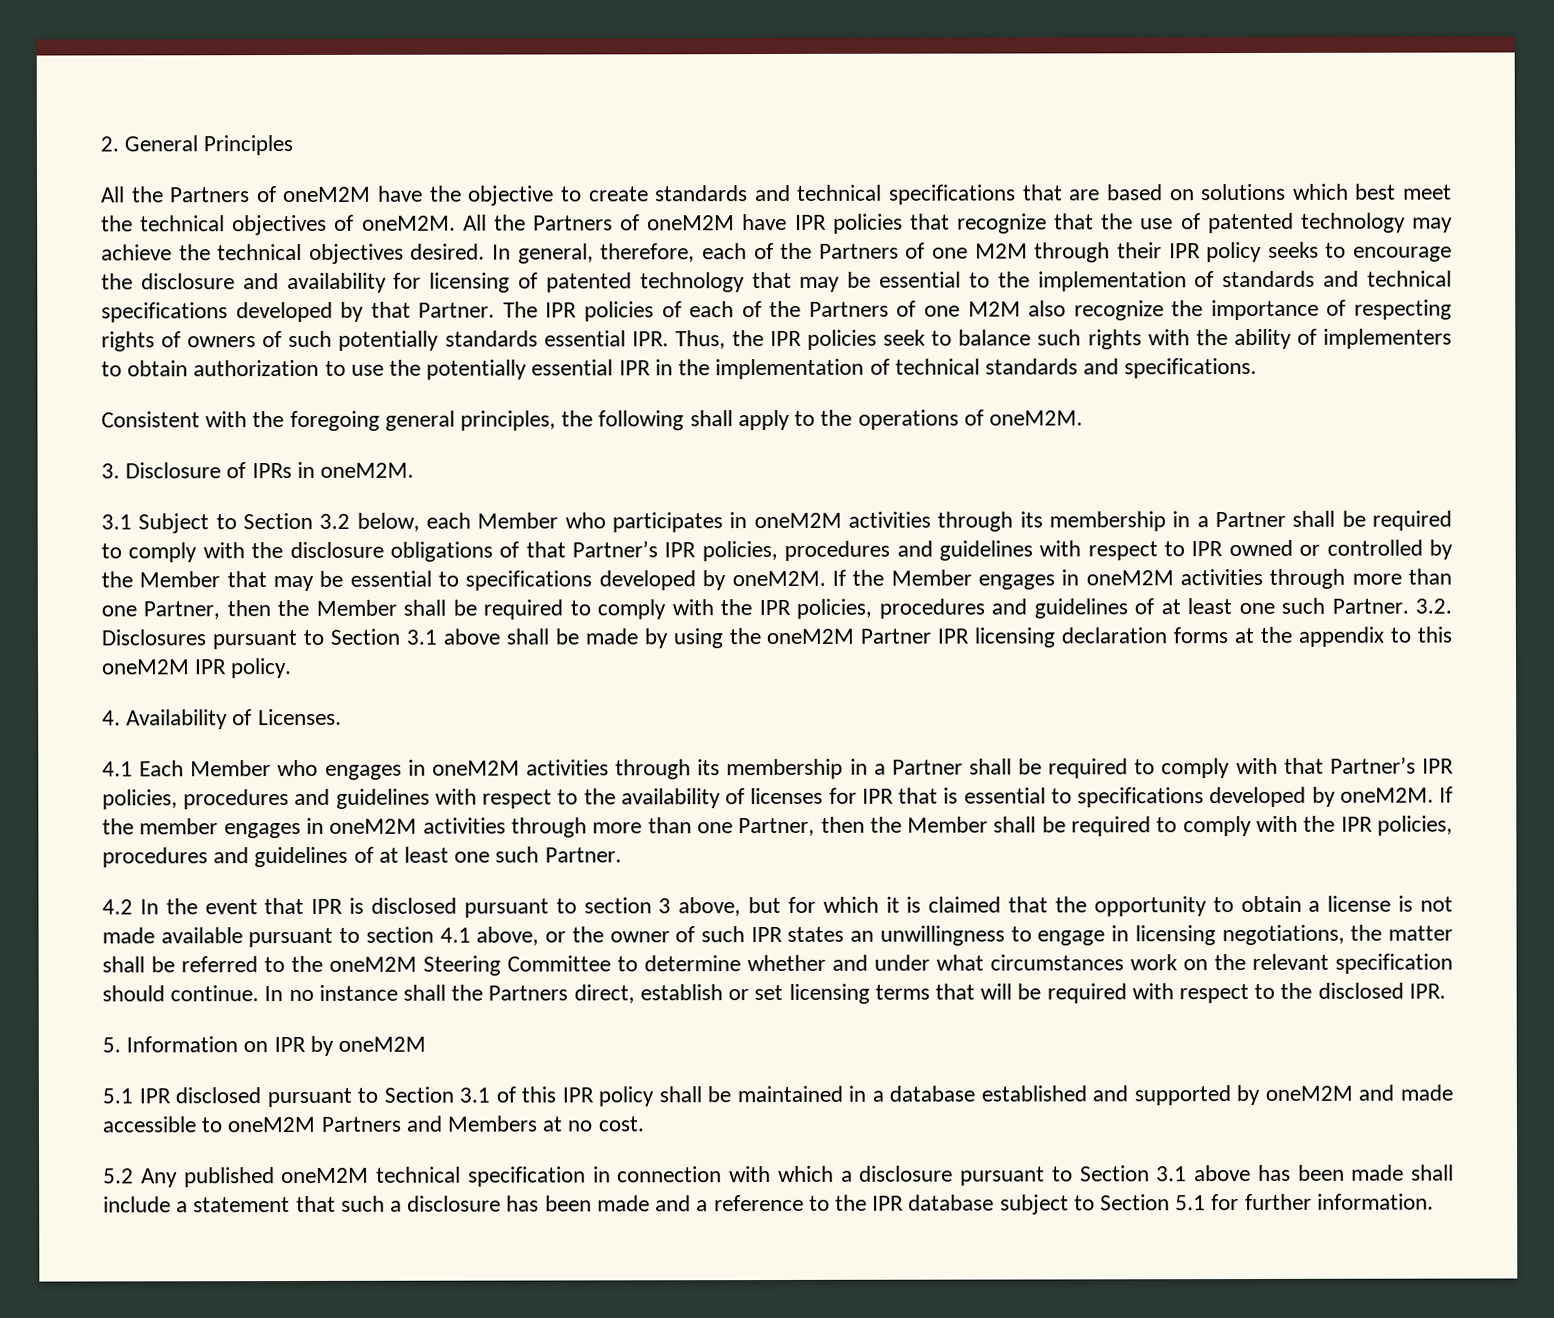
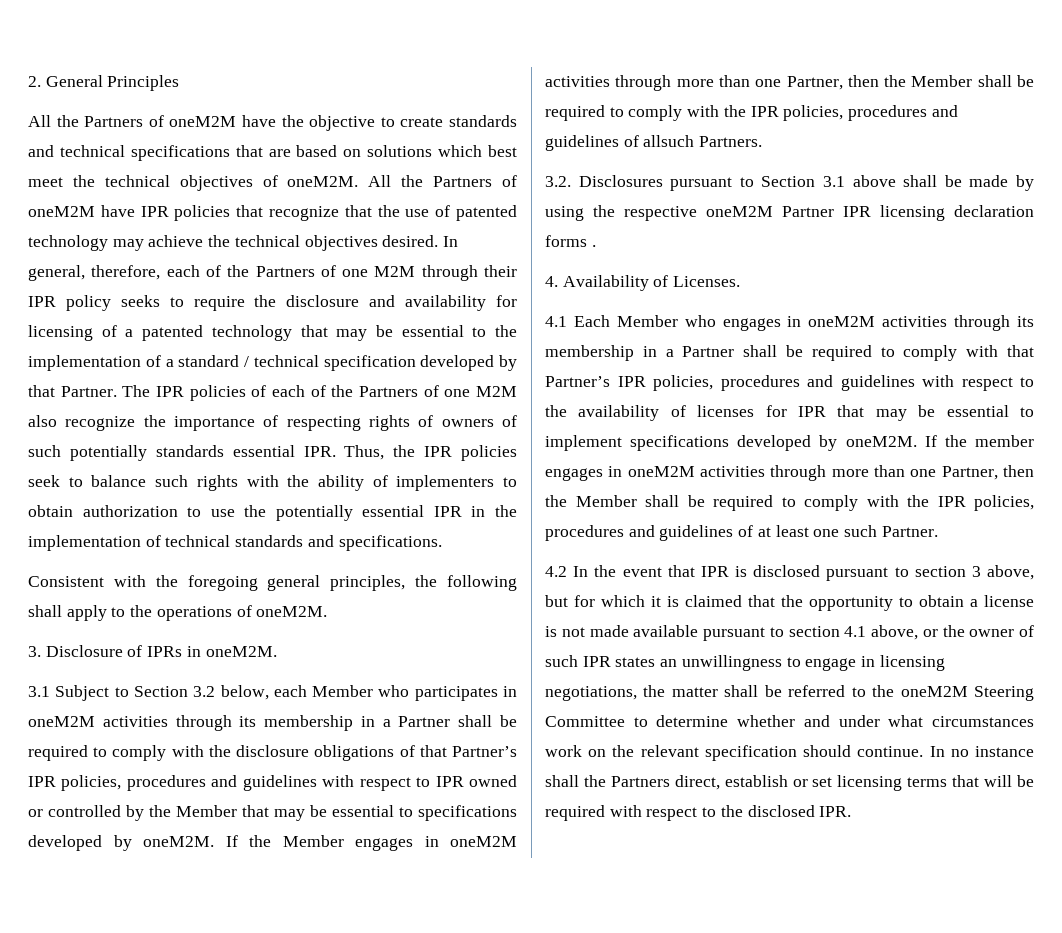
- In general, therefore, each of the Partners of one M2M through their IPR policy seeks to encourage the disclosure and availability for licensing of patented technology that may be essential to the implementation of standards and technical specifications developed by that Partner.
+ In general, therefore, each of the Partners of one M2M through their IPR policy seeks to require the disclosure and availability for licensing of a patented technology that may be essential to the implementation of a standard / technical specification developed by that Partner.
- If the Member engages in oneM2M activities through more than one Partner, then the Member shall be required to comply with the IPR policies, procedures and guidelines of at least one such Partner. 3.2. Disclosures pursuant to Section 3.1 above shall be made by using the oneM2M Partner IPR licensing declaration forms at the appendix to this oneM2M IPR policy.
+ If the Member engages in oneM2M activities through more than one Partner, then the Member shall be required to comply with the IPR policies, procedures and guidelines of allsuch Partners.
+ 3.2. Disclosures pursuant to Section 3.1 above shall be made by using the respective oneM2M Partner IPR licensing declaration forms .
- 4.1 Each Member who engages in oneM2M activities through its membership in a Partner shall be required to comply with that Partner’s IPR policies, procedures and guidelines with respect to the availability of licenses for IPR that is essential to specifications developed by oneM2M.
+ 4.1 Each Member who engages in oneM2M activities through its membership in a Partner shall be required to comply with that Partner’s IPR policies, procedures and guidelines with respect to the availability of licenses for IPR that may be essential to implement specifications developed by oneM2M.
- 5. Information on IPR by oneM2M
- 5.1 IPR disclosed pursuant to Section 3.1 of this IPR policy shall be maintained in a database established and supported by oneM2M and made accessible to oneM2M Partners and Members at no cost.
- 5.2 Any published oneM2M technical specification in connection with which a disclosure pursuant to Section 3.1 above has been made shall include a statement that such a disclosure has been made and a reference to the IPR database subject to Section 5.1 for further information.

